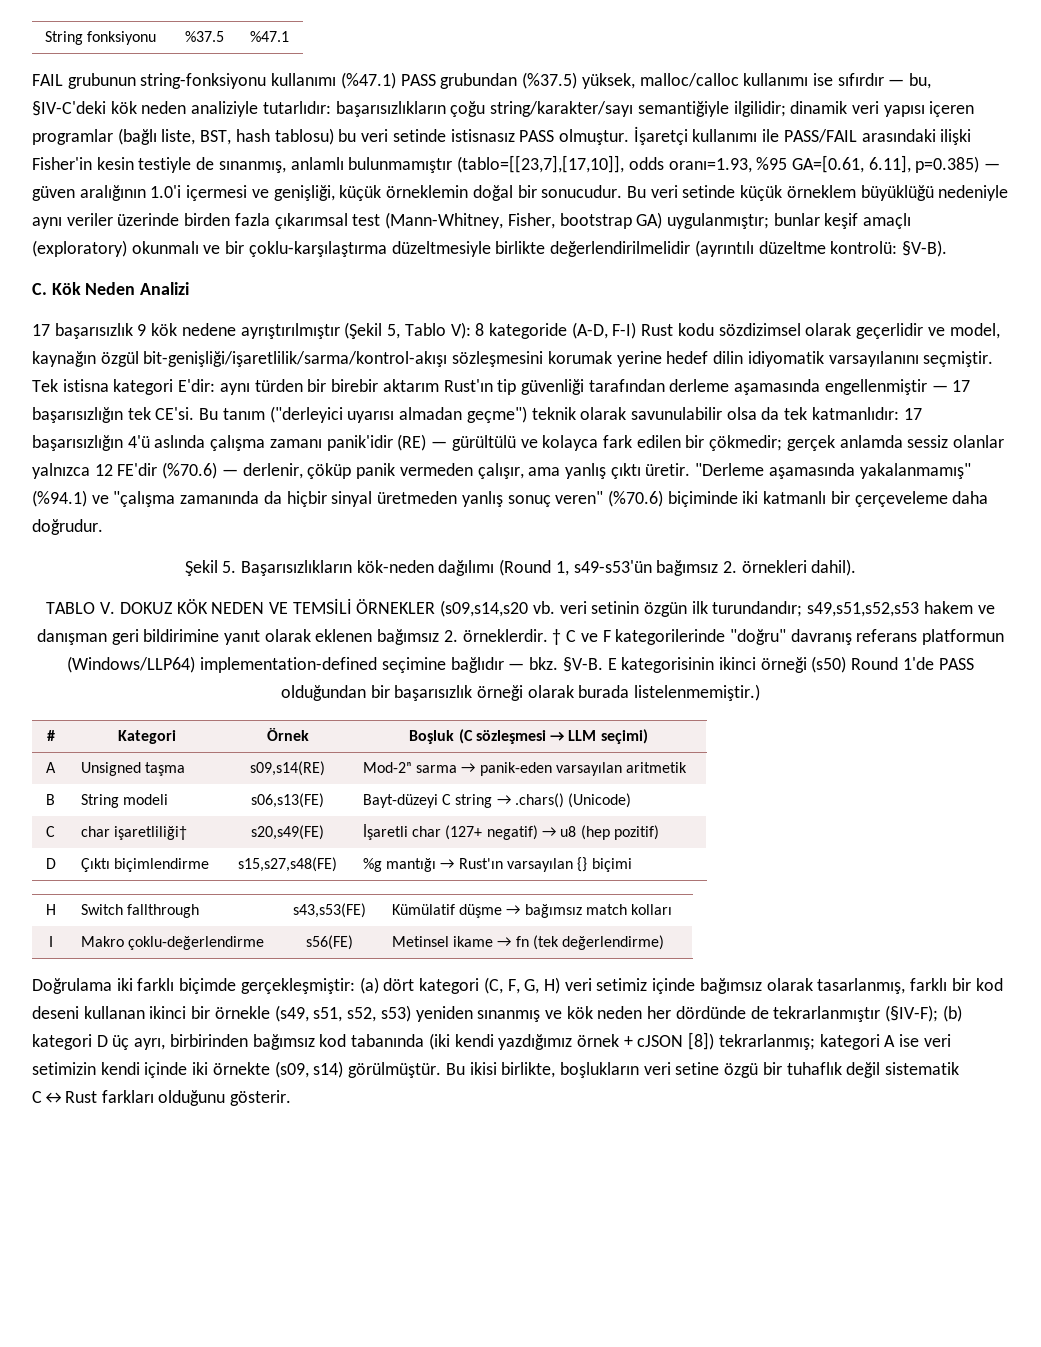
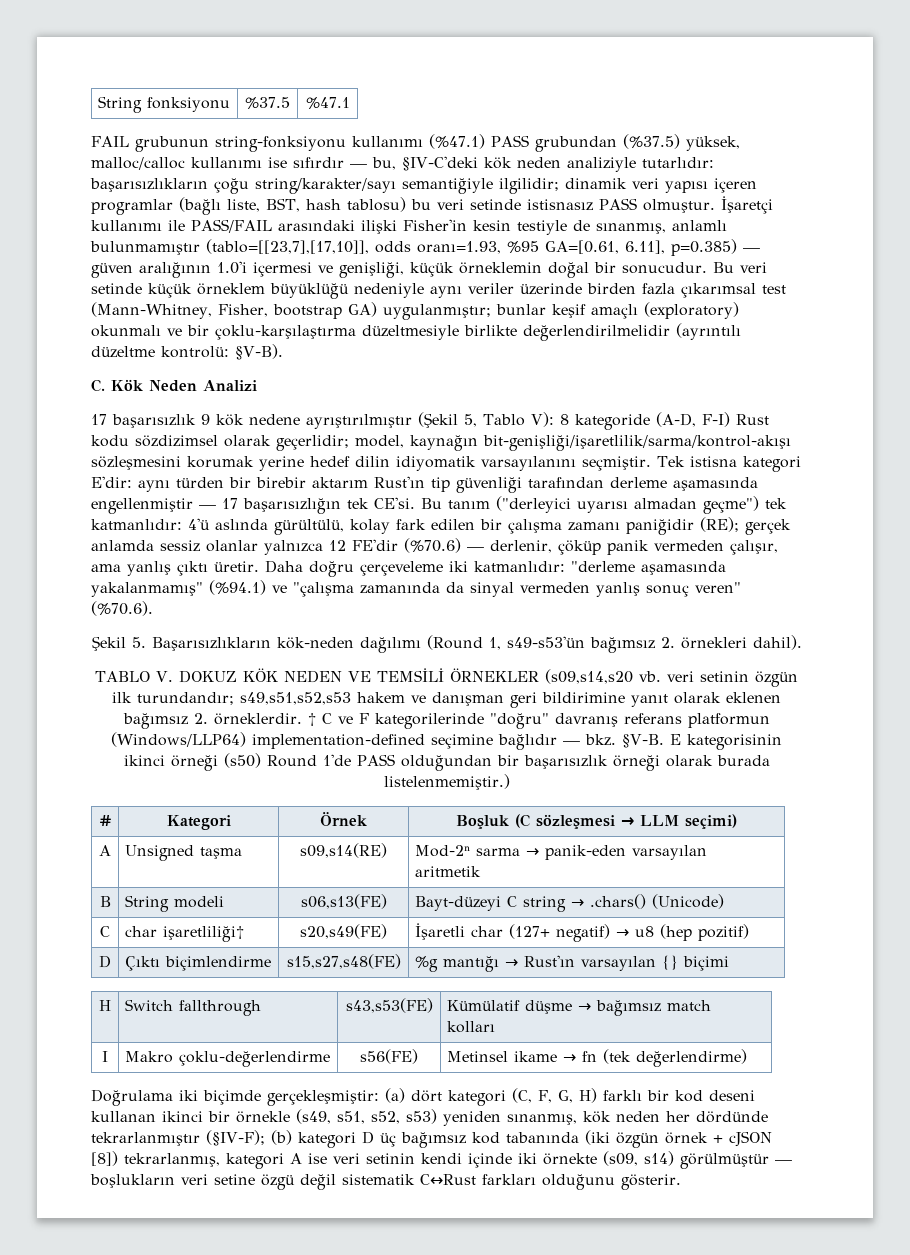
- 17 başarısızlık 9 kök nedene ayrıştırılmıştır (Şekil 5, Tablo V): 8 kategoride (A-D, F-I) Rust kodu sözdizimsel olarak geçerlidir ve model, kaynağın özgül bit-genişliği/işaretlilik/sarma/kontrol-akışı sözleşmesini korumak yerine hedef dilin idiyomatik varsayılanını seçmiştir.
+ 17 başarısızlık 9 kök nedene ayrıştırılmıştır (Şekil 5, Tablo V): 8 kategoride (A-D, F-I) Rust kodu sözdizimsel olarak geçerlidir; model, kaynağın bit-genişliği/işaretlilik/sarma/kontrol-akışı sözleşmesini korumak yerine hedef dilin idiyomatik varsayılanını seçmiştir.
- Bu tanım ("derleyici uyarısı almadan geçme") teknik olarak savunulabilir olsa da tek katmanlıdır: 17 başarısızlığın 4'ü aslında çalışma zamanı panik'idir (RE) — gürültülü ve kolayca fark edilen bir çökmedir; gerçek anlamda sessiz olanlar yalnızca 12 FE'dir (%70.6) — derlenir, çöküp panik vermeden çalışır, ama yanlış çıktı üretir.
+ Bu tanım ("derleyici uyarısı almadan geçme") tek katmanlıdır: 4'ü aslında gürültülü, kolay fark edilen bir çalışma zamanı paniğidir (RE); gerçek anlamda sessiz olanlar yalnızca 12 FE'dir (%70.6) — derlenir, çöküp panik vermeden çalışır, ama yanlış çıktı üretir.
- "Derleme aşamasında yakalanmamış" (%94.1) ve "çalışma zamanında da hiçbir sinyal üretmeden yanlış sonuç veren" (%70.6) biçiminde iki katmanlı bir çerçeveleme daha doğrudur.
+ Daha doğru çerçeveleme iki katmanlıdır: "derleme aşamasında yakalanmamış" (%94.1) ve "çalışma zamanında da sinyal vermeden yanlış sonuç veren" (%70.6).
- Doğrulama iki farklı biçimde gerçekleşmiştir:
+ Doğrulama iki biçimde gerçekleşmiştir:
- (a) dört kategori (C, F, G, H) veri setimiz içinde bağımsız olarak tasarlanmış, farklı bir kod deseni kullanan ikinci bir örnekle (s49, s51, s52, s53) yeniden sınanmış ve kök neden her dördünde de tekrarlanmıştır (§IV-F);
+ (a) dört kategori (C, F, G, H) farklı bir kod deseni kullanan ikinci bir örnekle (s49, s51, s52, s53) yeniden sınanmış, kök neden her dördünde tekrarlanmıştır (§IV-F);
- (b) kategori D üç ayrı, birbirinden bağımsız kod tabanında (iki kendi yazdığımız örnek + cJSON [8]) tekrarlanmış; kategori A ise veri setimizin kendi içinde iki örnekte (s09, s14) görülmüştür. Bu ikisi birlikte, boşlukların veri setine özgü bir tuhaflık değil sistematik C↔Rust farkları olduğunu gösterir.
+ (b) kategori D üç bağımsız kod tabanında (iki özgün örnek + cJSON [8]) tekrarlanmış, kategori A ise veri setinin kendi içinde iki örnekte (s09, s14) görülmüştür — boşlukların veri setine özgü değil sistematik C↔Rust farkları olduğunu gösterir.

